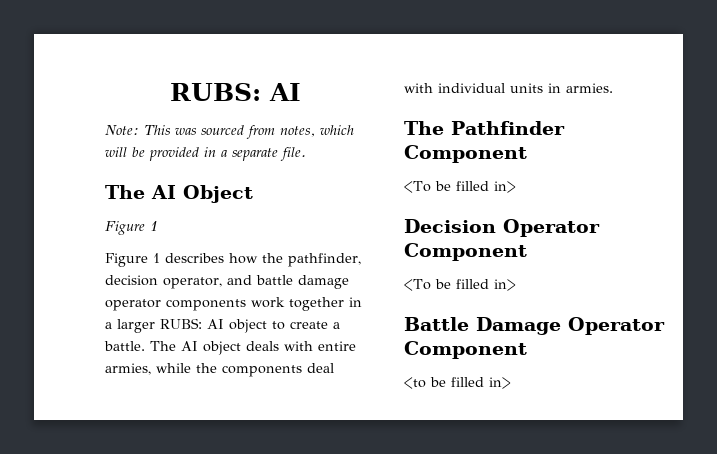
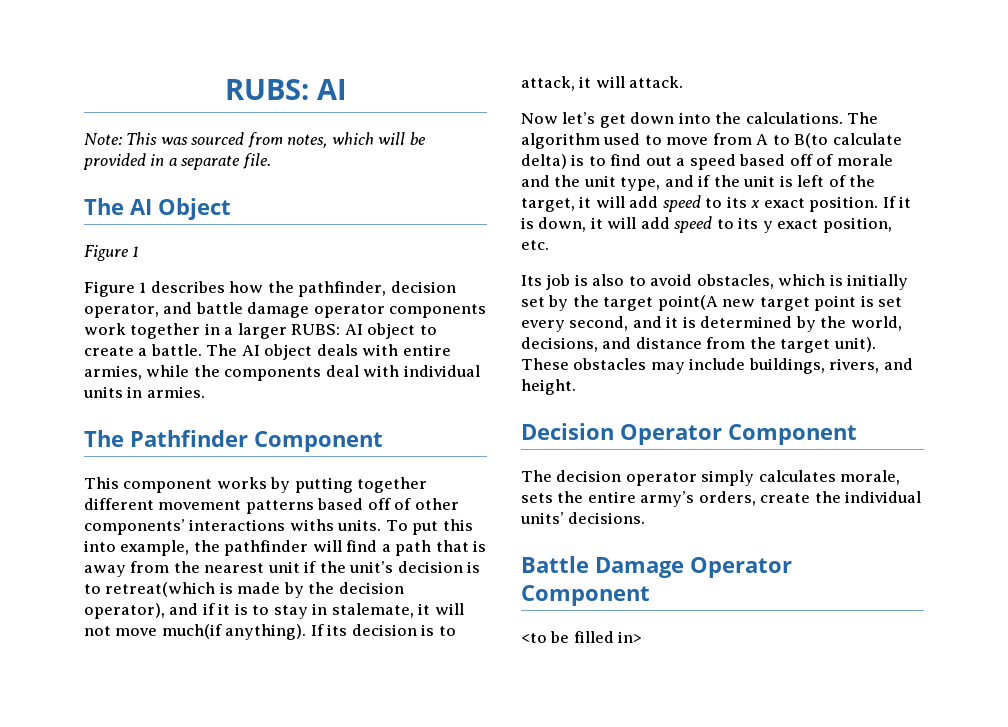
  The Pathfinder Component
- <To be filled in>
+ This component works by putting together different movement patterns based off of other components’ interactions withs units. To put this into example, the pathfinder will find a path that is away from the nearest unit if the unit’s decision is to retreat(which is made by the decision operator), and if it is to stay in stalemate, it will not move much(if anything). If its decision is to attack, it will attack.
+ Now let’s get down into the calculations. The algorithm used to move from A to B(to calculate delta) is to find out a speed based off of morale and the unit type, and if the unit is left of the target, it will add speed to its x exact position. If it is down, it will add speed to its y exact position, etc.
+ Its job is also to avoid obstacles, which is initially set by the target point(A new target point is set every second, and it is determined by the world, decisions, and distance from the target unit). These obstacles may include buildings, rivers, and height.
  Decision Operator Component
- <To be filled in>
+ The decision operator simply calculates morale, sets the entire army’s orders, create the individual units’ decisions.

